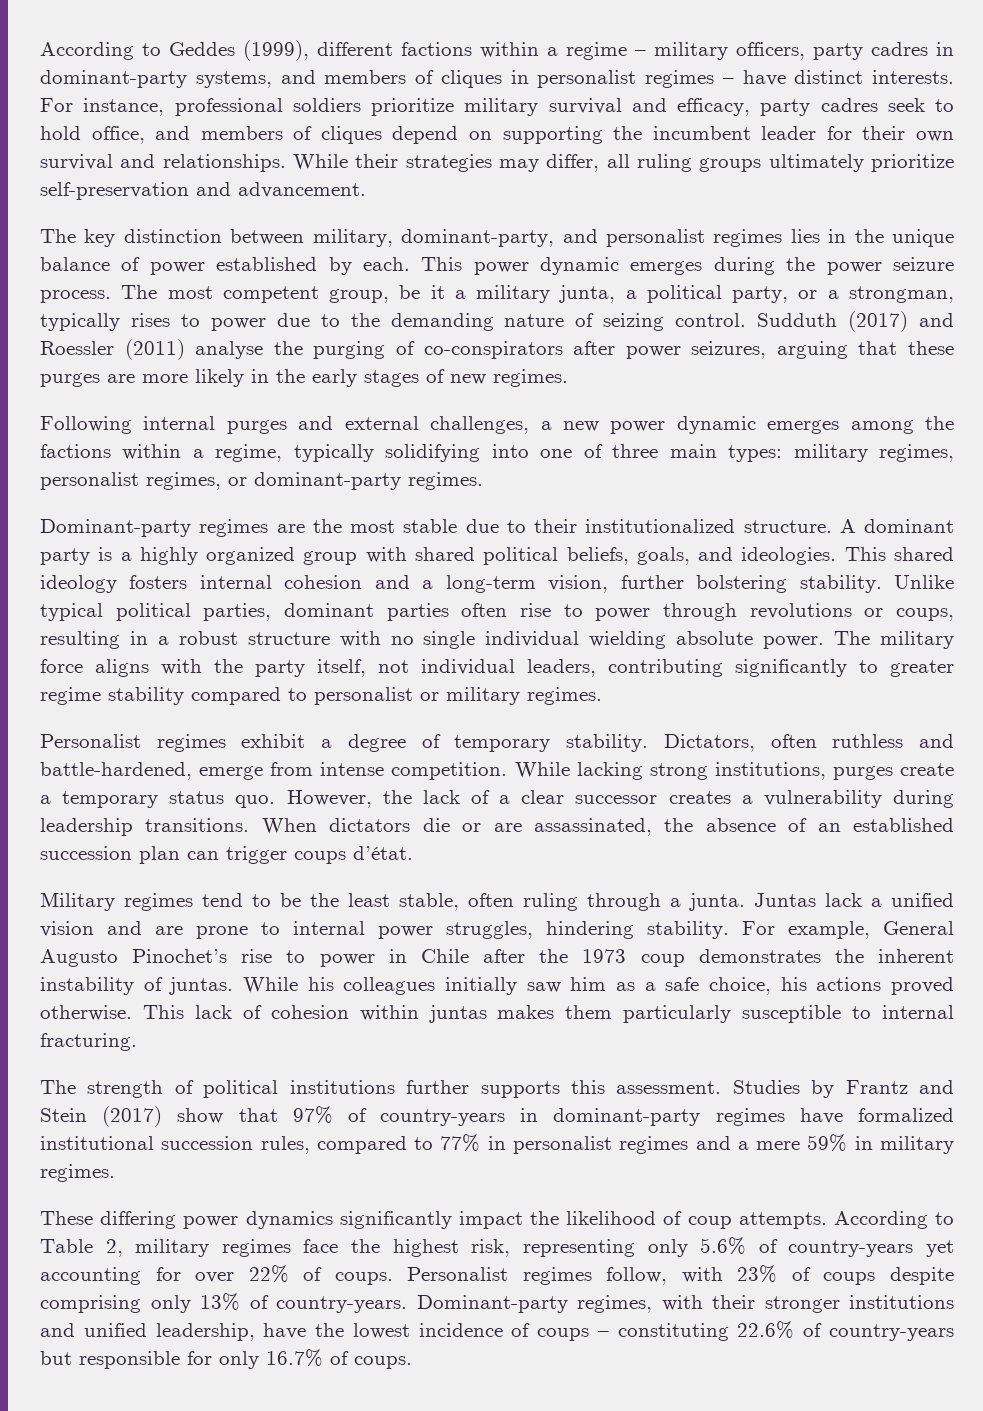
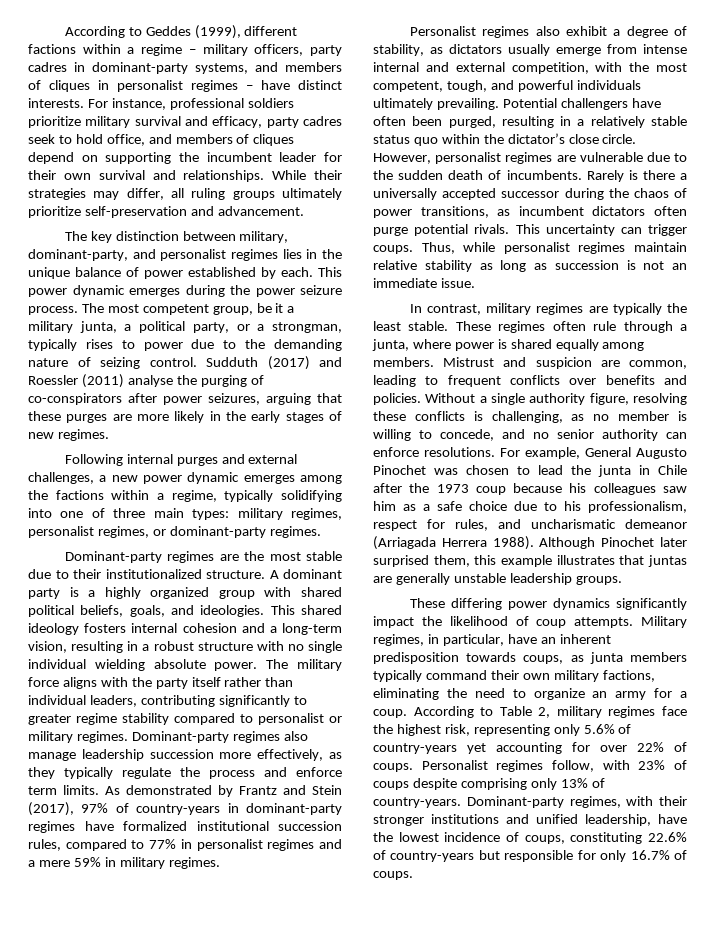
- This shared ideology fosters internal cohesion and a long-term vision, further bolstering stability. Unlike typical political parties, dominant parties often rise to power through revolutions or coups, resulting in a robust structure with no single individual wielding absolute power.
+ This shared ideology fosters internal cohesion and a long-term vision, resulting in a robust structure with no single individual wielding absolute power.
- The military force aligns with the party itself, not individual leaders, contributing significantly to greater regime stability compared to personalist or military regimes.
- Personalist regimes exhibit a degree of temporary stability. Dictators, often ruthless and battle-hardened, emerge from intense competition. While lacking strong institutions, purges create a temporary status quo. However, the lack of a clear successor creates a vulnerability during leadership transitions. When dictators die or are assassinated, the absence of an established succession plan can trigger coups d’état.
- Military regimes tend to be the least stable, often ruling through a junta. Juntas lack a unified vision and are prone to internal power struggles, hindering stability. For example, General Augusto Pinochet’s rise to power in Chile after the 1973 coup demonstrates the inherent instability of juntas. While his colleagues initially saw him as a safe choice, his actions proved otherwise. This lack of cohesion within juntas makes them particularly susceptible to internal fracturing.
- The strength of political institutions further supports this assessment. Studies by Frantz and Stein (2017) show that 97% of country-years in dominant-party regimes have formalized institutional succession rules, compared to 77% in personalist regimes and a mere 59% in military regimes.
+ The military force aligns with the party itself rather than individual leaders, contributing significantly to greater regime stability compared to personalist or military regimes. Dominant-party regimes also manage leadership succession more effectively, as they typically regulate the process and enforce term limits. As demonstrated by Frantz and Stein (2017), 97% of country-years in dominant-party regimes have formalized institutional succession rules, compared to 77% in personalist regimes and a mere 59% in military regimes.
+ Personalist regimes also exhibit a degree of stability, as dictators usually emerge from intense internal and external competition, with the most competent, tough, and powerful individuals ultimately prevailing. Potential challengers have often been purged, resulting in a relatively stable status quo within the dictator’s close circle. However, personalist regimes are vulnerable due to the sudden death of incumbents. Rarely is there a universally accepted successor during the chaos of power transitions, as incumbent dictators often purge potential rivals. This uncertainty can trigger coups. Thus, while personalist regimes maintain relative stability as long as succession is not an immediate issue.
+ In contrast, military regimes are typically the least stable. These regimes often rule through a junta, where power is shared equally among members. Mistrust and suspicion are common, leading to frequent conflicts over benefits and policies. Without a single authority figure, resolving these conflicts is challenging, as no member is willing to concede, and no senior authority can enforce resolutions. For example, General Augusto Pinochet was chosen to lead the junta in Chile after the 1973 coup because his colleagues saw him as a safe choice due to his professionalism, respect for rules, and uncharismatic demeanor (Arriagada Herrera 1988). Although Pinochet later surprised them, this example illustrates that juntas are generally unstable leadership groups.
+ Military regimes, in particular, have an inherent predisposition towards coups, as junta members typically command their own military factions, eliminating the need to organize an army for a coup.
- Dominant-party regimes, with their stronger institutions and unified leadership, have the lowest incidence of coups – constituting 22.6% of country-years but responsible for only 16.7% of coups.
+ Dominant-party regimes, with their stronger institutions and unified leadership, have the lowest incidence of coups, constituting 22.6% of country-years but responsible for only 16.7% of coups.

